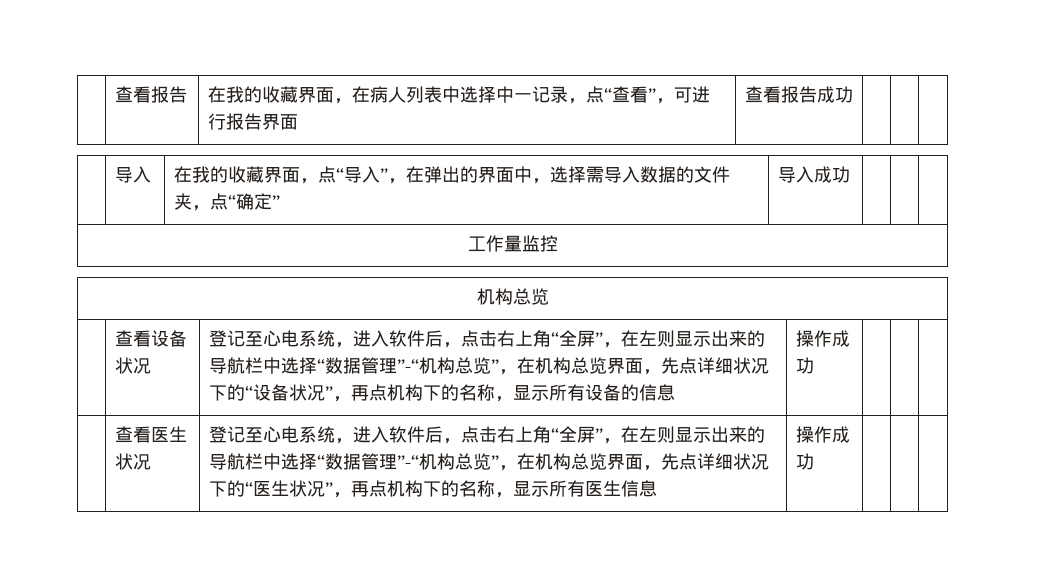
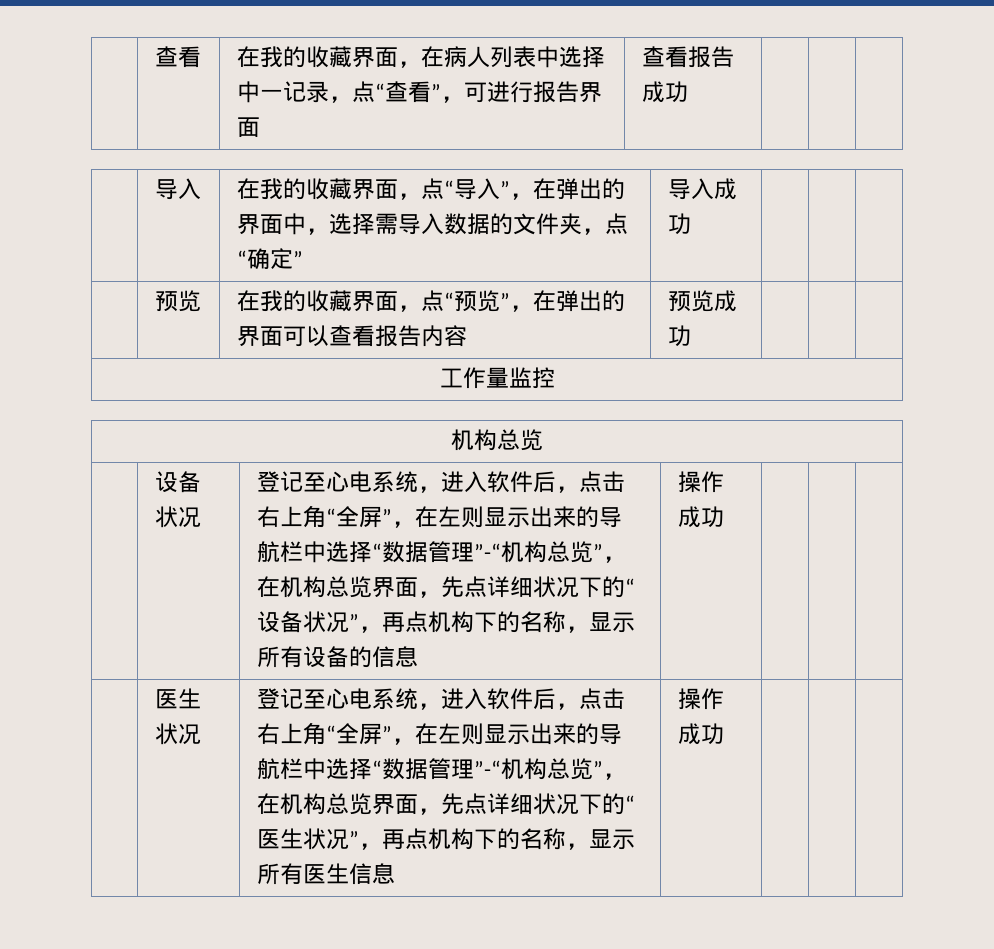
- | 查看报告 | 在我的收藏界面，在病人列表中选择中一记录，点“查看”，可进行报告界面 | 查看报告成功 | | |
+ | 查看 | 在我的收藏界面，在病人列表中选择中一记录，点“查看”，可进行报告界面 | 查看报告成功 | | |
+ | 预览 | 在我的收藏界面，点“预览”，在弹出的界面可以查看报告内容 | 预览成功 | | |
  工作量监控
  机构总览
- | 查看设备状况
+ | 设备状况
  登记至心电系统，进入软件后，点击右上角“全屏”，在左则显示出来的导航栏中选择“数据管理”-“机构总览”，在机构总览界面，先点详细状况下的“设备状况”，再点机构下的名称，显示所有设备的信息 | 操作成功 | | |
- | 查看医生状况
+ | 医生状况

